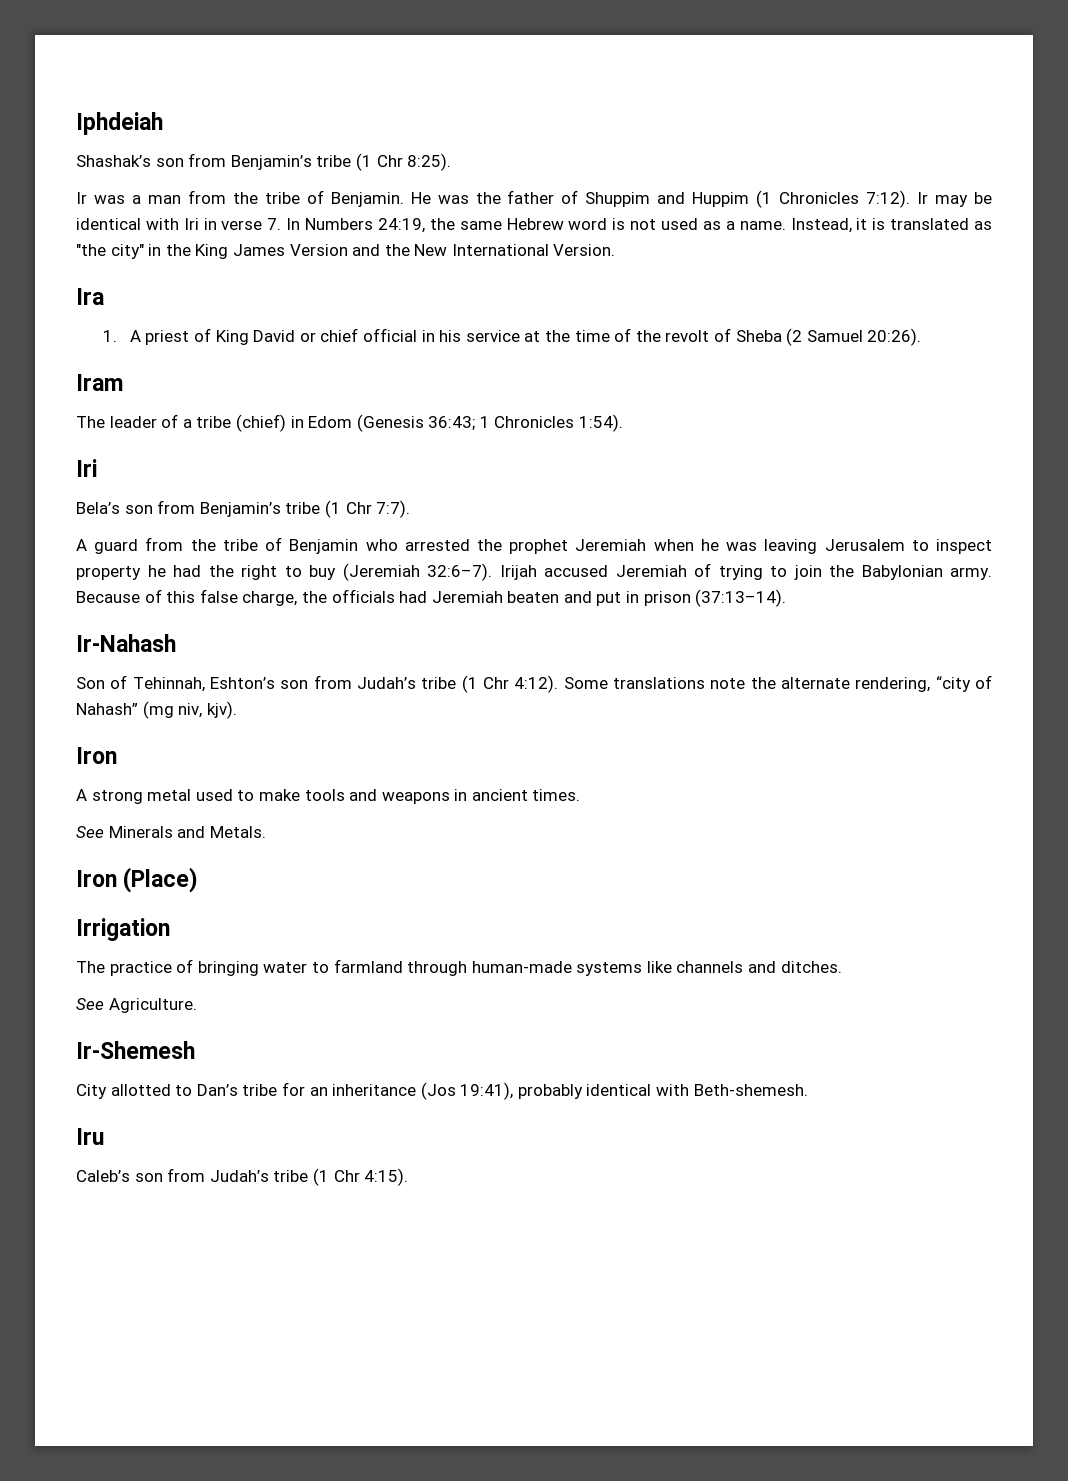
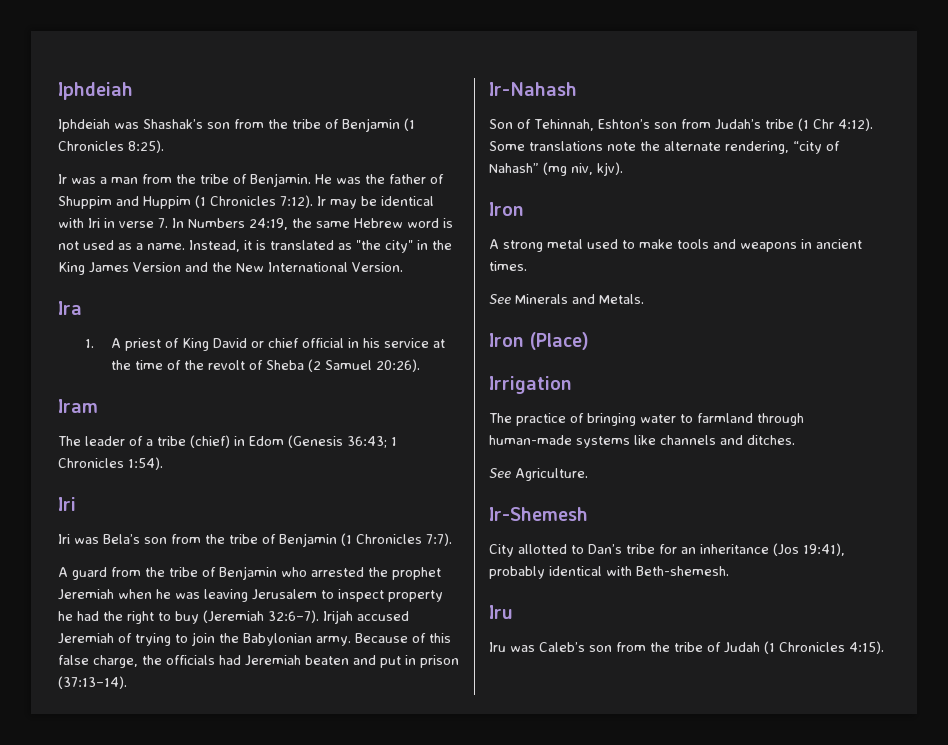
- Shashak’s son from Benjamin’s tribe (1 Chr 8:25).
+ Iphdeiah was Shashak’s son from the tribe of Benjamin (1 Chronicles 8:25).
- Bela’s son from Benjamin’s tribe (1 Chr 7:7).
+ Iri was Bela’s son from the tribe of Benjamin (1 Chronicles 7:7).
- Caleb’s son from Judah’s tribe (1 Chr 4:15).
+ Iru was Caleb’s son from the tribe of Judah (1 Chronicles 4:15).

